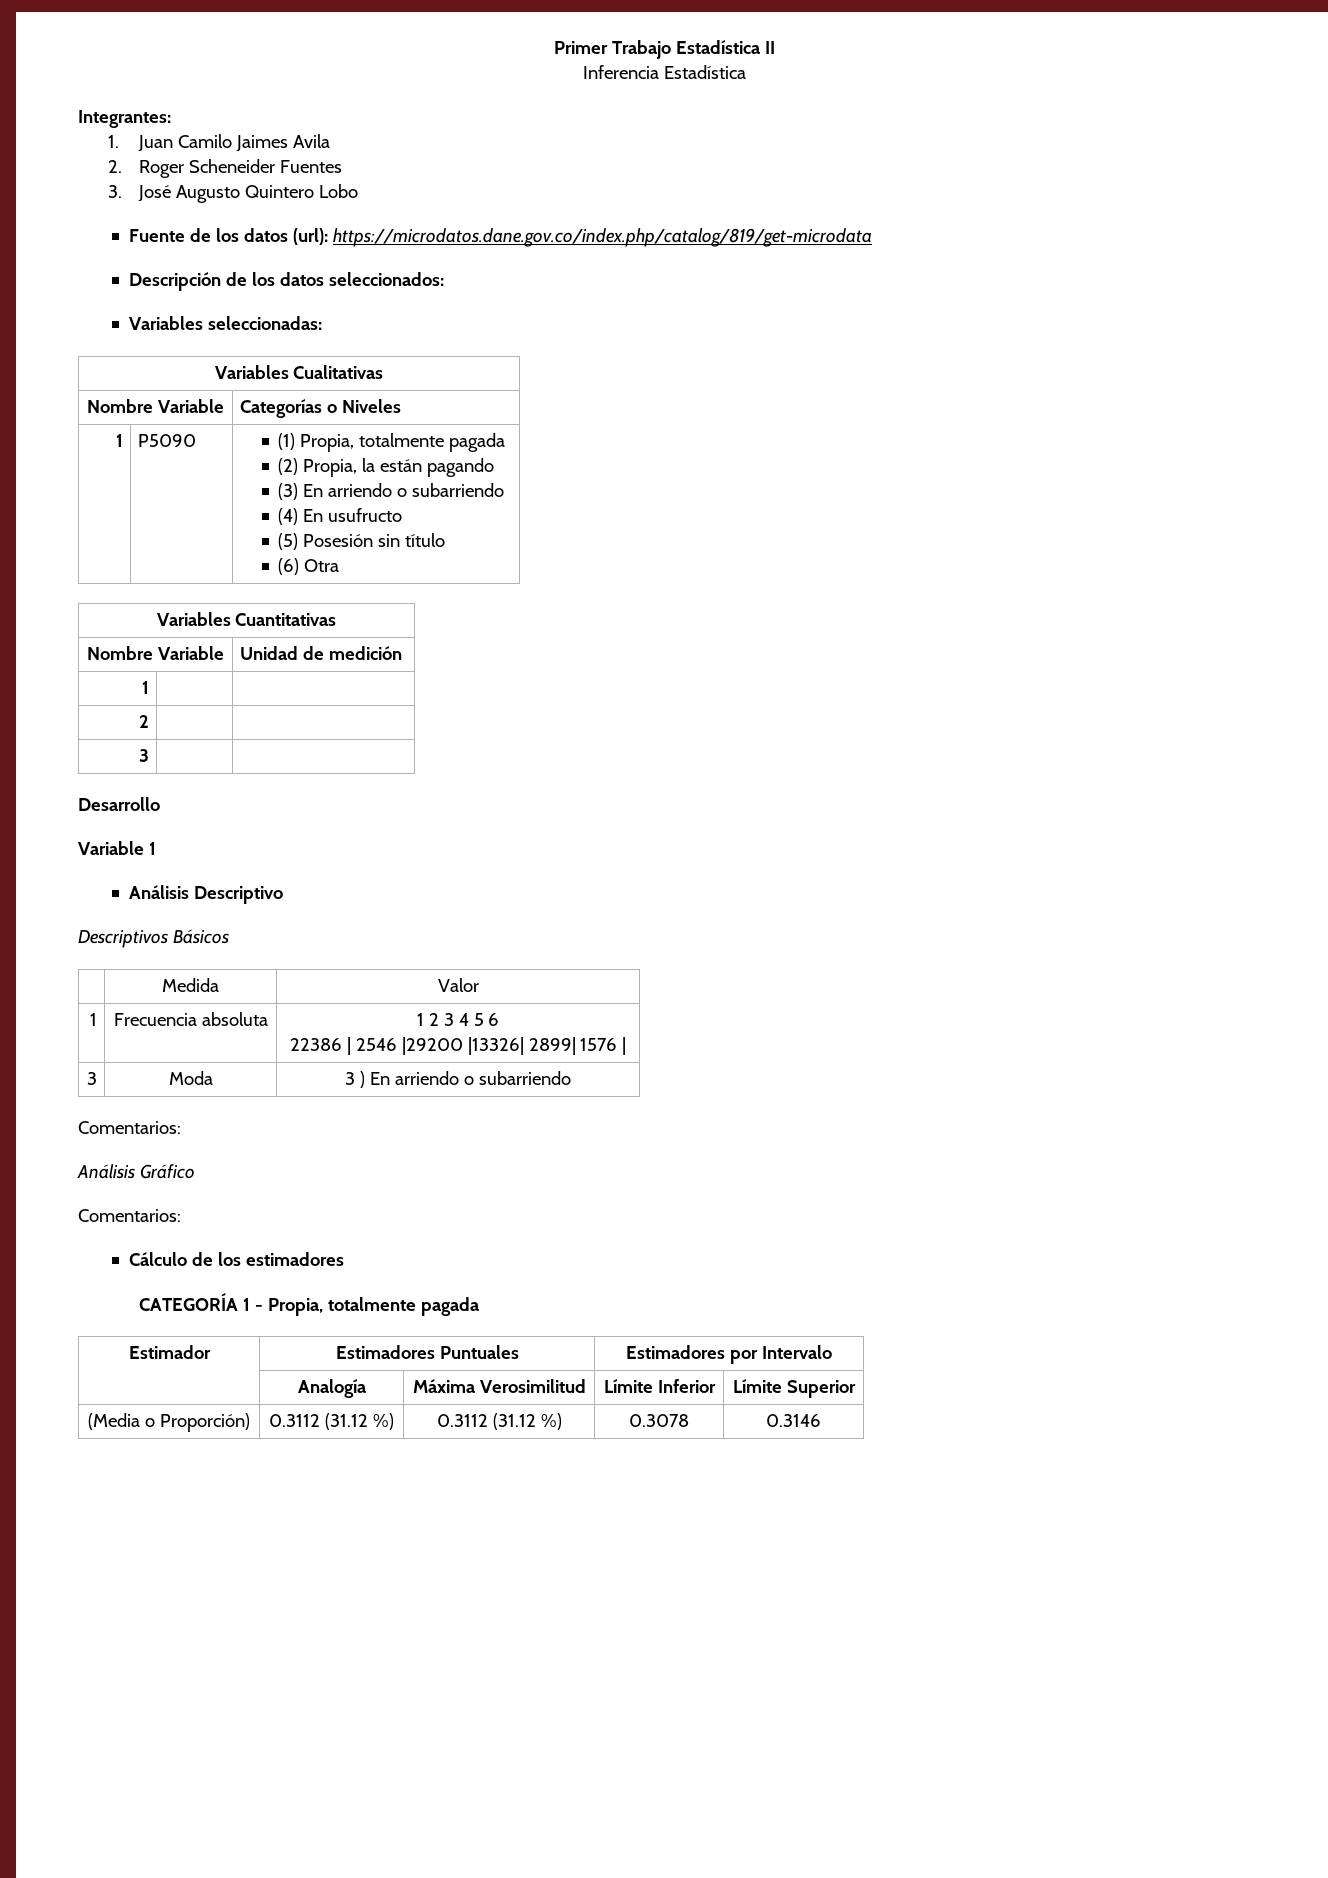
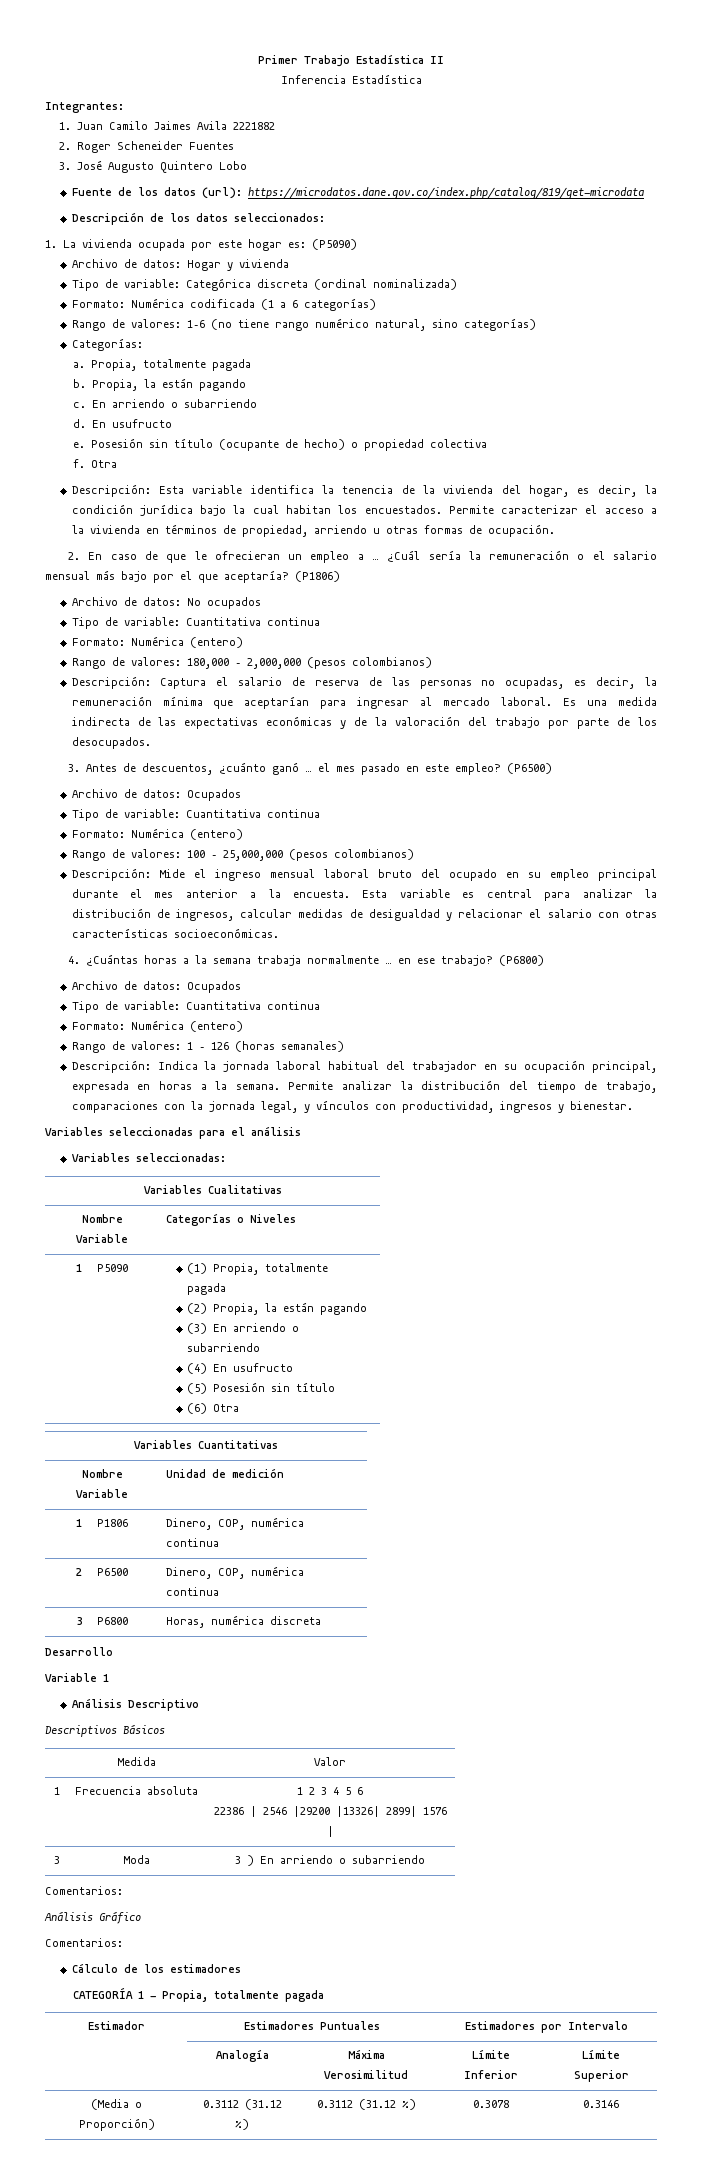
- 1. Juan Camilo Jaimes Avila
+ 1. Juan Camilo Jaimes Avila 2221882
+ 1. La vivienda ocupada por este hogar es: (P5090)
+ Archivo de datos: Hogar y vivienda
+ Tipo de variable: Categórica discreta (ordinal nominalizada)
+ Formato: Numérica codificada (1 a 6 categorías)
+ Rango de valores: 1–6 (no tiene rango numérico natural, sino categorías)
+ Categorías:
+ a. Propia, totalmente pagada
+ b. Propia, la están pagando
+ c. En arriendo o subarriendo
+ d. En usufructo
+ e. Posesión sin título (ocupante de hecho) o propiedad colectiva
+ f. Otra
+ Descripción: Esta variable identifica la tenencia de la vivienda del hogar, es decir, la condición jurídica bajo la cual habitan los encuestados. Permite caracterizar el acceso a la vivienda en términos de propiedad, arriendo u otras formas de ocupación.
+ 2. En caso de que le ofrecieran un empleo a … ¿Cuál sería la remuneración o el salario mensual más bajo por el que aceptaría? (P1806)
+ Archivo de datos: No ocupados
+ Tipo de variable: Cuantitativa continua
+ Formato: Numérica (entero)
+ Rango de valores: 180,000 – 2,000,000 (pesos colombianos)
+ Descripción: Captura el salario de reserva de las personas no ocupadas, es decir, la remuneración mínima que aceptarían para ingresar al mercado laboral. Es una medida indirecta de las expectativas económicas y de la valoración del trabajo por parte de los desocupados.
+ 3. Antes de descuentos, ¿cuánto ganó … el mes pasado en este empleo? (P6500)
+ Archivo de datos: Ocupados
+ Tipo de variable: Cuantitativa continua
+ Formato: Numérica (entero)
+ Rango de valores: 100 – 25,000,000 (pesos colombianos)
+ Descripción: Mide el ingreso mensual laboral bruto del ocupado en su empleo principal durante el mes anterior a la encuesta. Esta variable es central para analizar la distribución de ingresos, calcular medidas de desigualdad y relacionar el salario con otras características socioeconómicas.
+ 4. ¿Cuántas horas a la semana trabaja normalmente … en ese trabajo? (P6800)
+ Archivo de datos: Ocupados
+ Tipo de variable: Cuantitativa continua
+ Formato: Numérica (entero)
+ Rango de valores: 1 – 126 (horas semanales)
+ Descripción: Indica la jornada laboral habitual del trabajador en su ocupación principal, expresada en horas a la semana. Permite analizar la distribución del tiempo de trabajo, comparaciones con la jornada legal, y vínculos con productividad, ingresos y bienestar.
+ Variables seleccionadas para el análisis
- 1 | |
- 2 | |
- 3 | |
+ 1 | P1806 | Dinero, COP, numérica continua
+ 2 | P6500 | Dinero, COP, numérica continua
+ 3 | P6800 | Horas, numérica discreta

